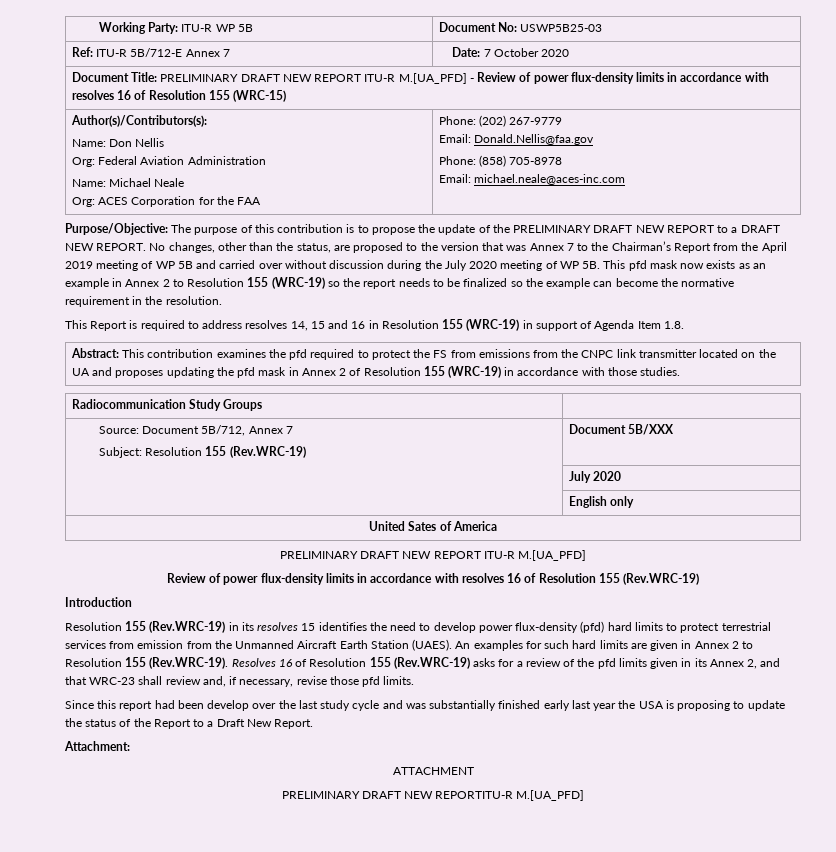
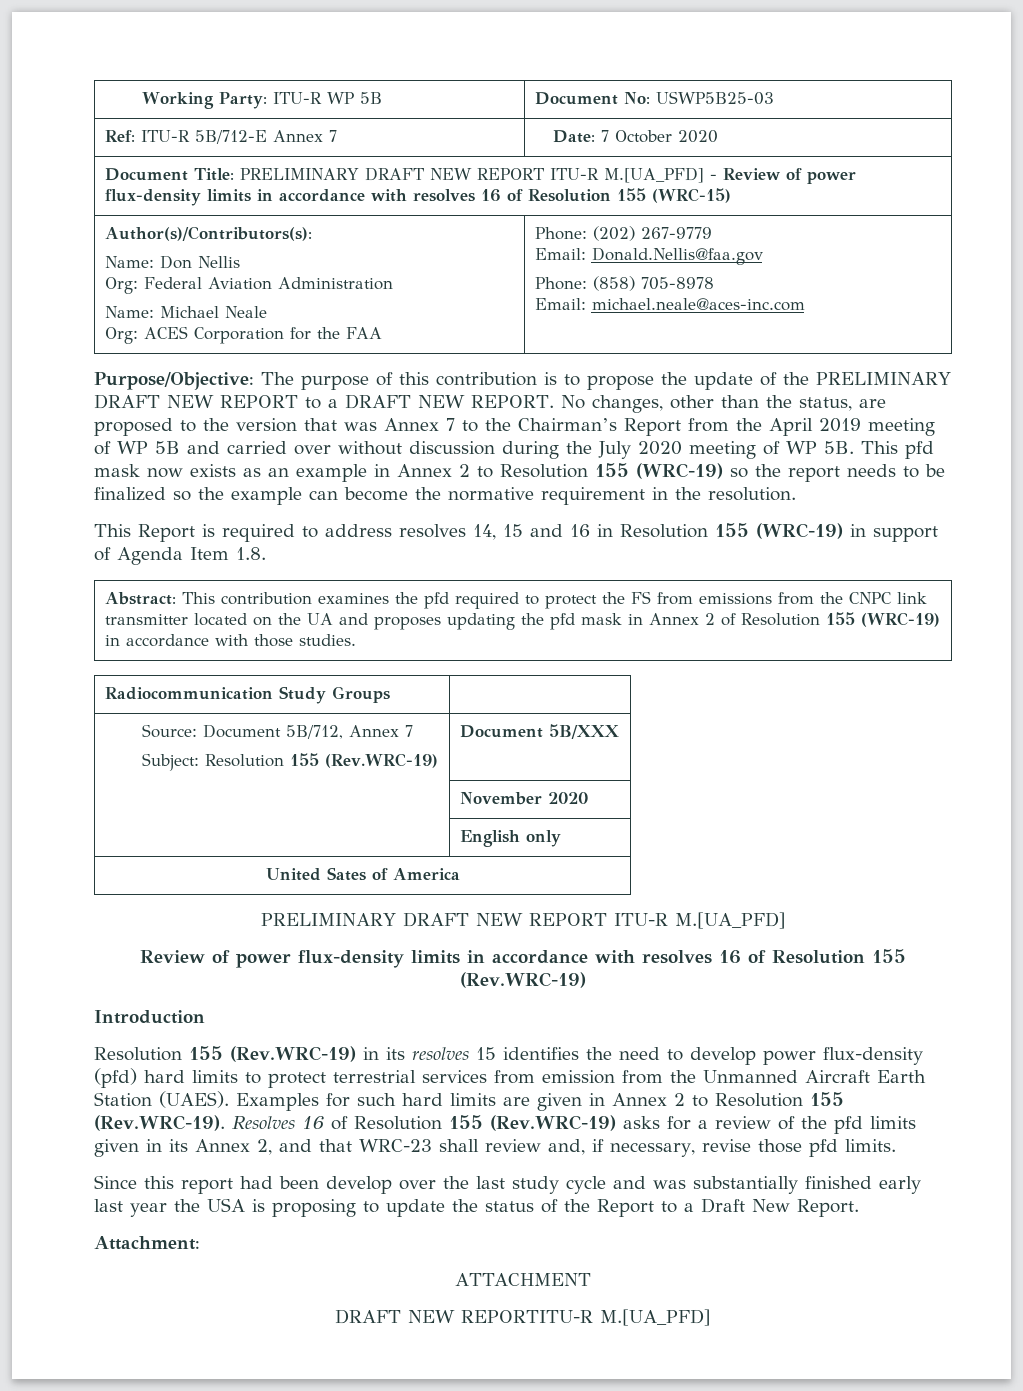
- | July 2020
+ | November 2020
- An examples for such hard limits are given in Annex 2 to Resolution 155 (Rev.WRC-19). Resolves 16 of Resolution 155 (Rev.WRC-19) asks for a review of the pfd limits given in its Annex 2, and that WRC-23 shall review and, if necessary, revise those pfd limits.
+ Examples for such hard limits are given in Annex 2 to Resolution 155 (Rev.WRC-19). Resolves 16 of Resolution 155 (Rev.WRC-19) asks for a review of the pfd limits given in its Annex 2, and that WRC-23 shall review and, if necessary, revise those pfd limits.
- PRELIMINARY DRAFT NEW REPORTITU-R M.[UA_PFD]
+ DRAFT NEW REPORTITU-R M.[UA_PFD]

